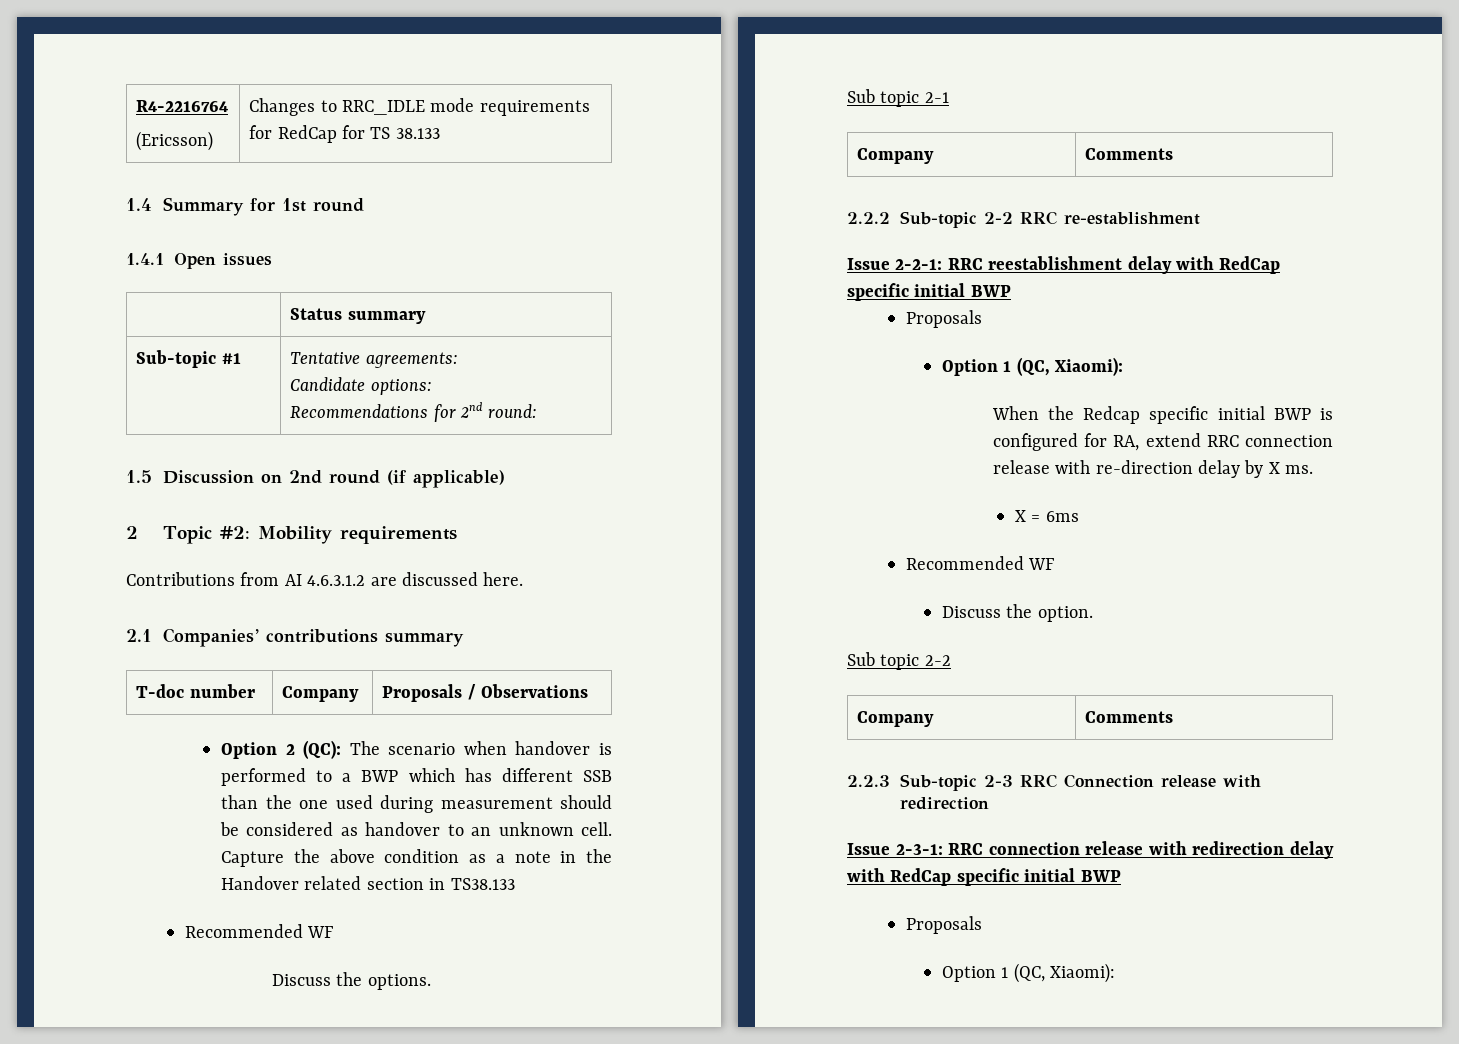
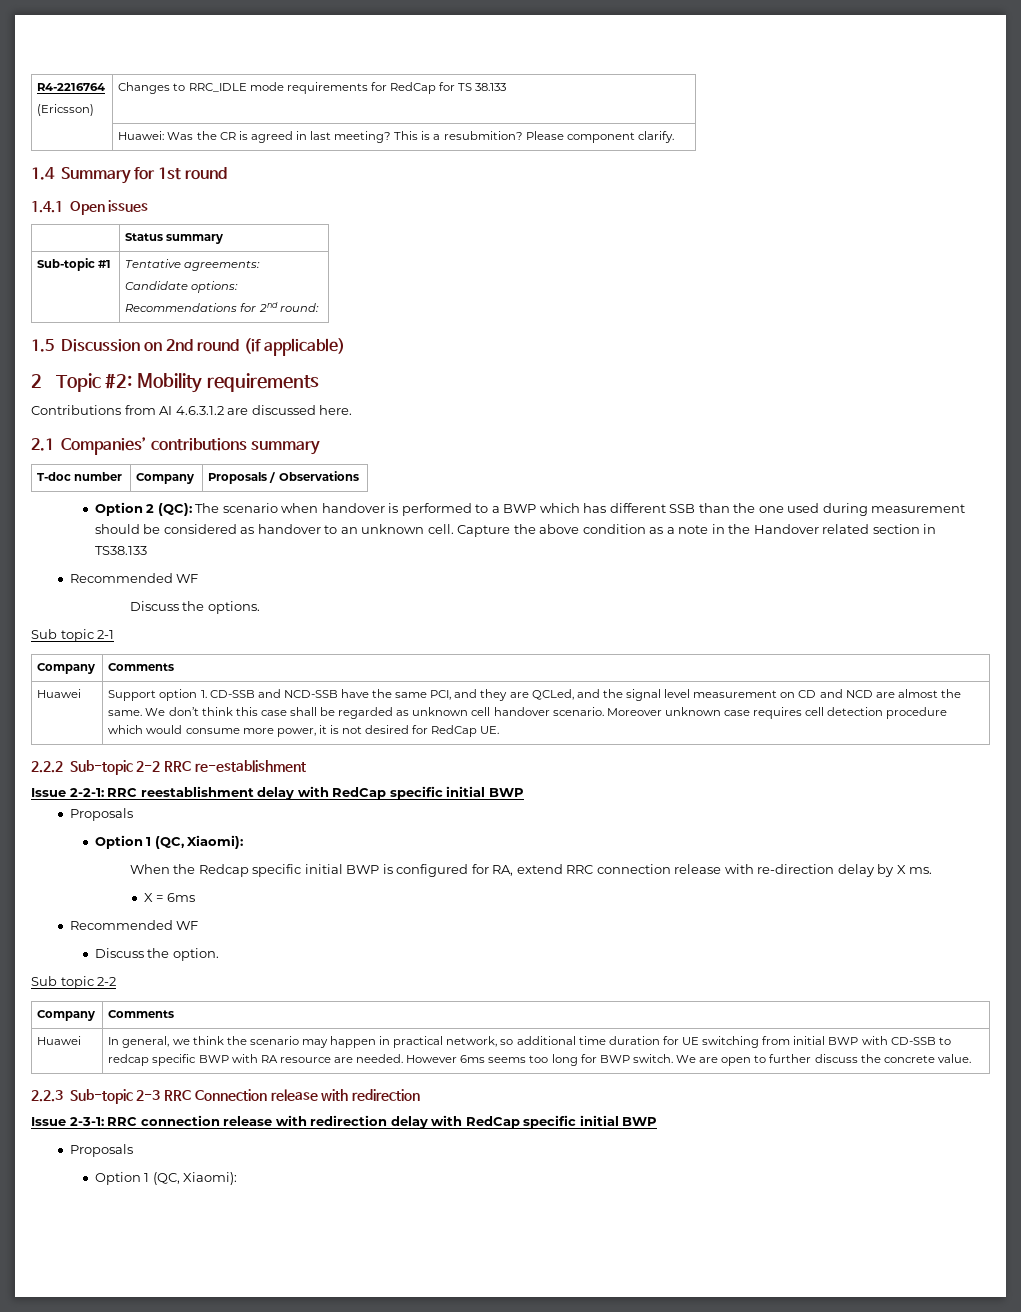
+ | Huawei: Was the CR is agreed in last meeting? This is a resubmition? Please component clarify.
+ Huawei | Support option 1. CD-SSB and NCD-SSB have the same PCI, and they are QCLed, and the signal level measurement on CD and NCD are almost the same. We don’t think this case shall be regarded as unknown cell handover scenario. Moreover unknown case requires cell detection procedure which would consume more power, it is not desired for RedCap UE.
+ Huawei | In general, we think the scenario may happen in practical network, so additional time duration for UE switching from initial BWP with CD-SSB to redcap specific BWP with RA resource are needed. However 6ms seems too long for BWP switch. We are open to further discuss the concrete value.

